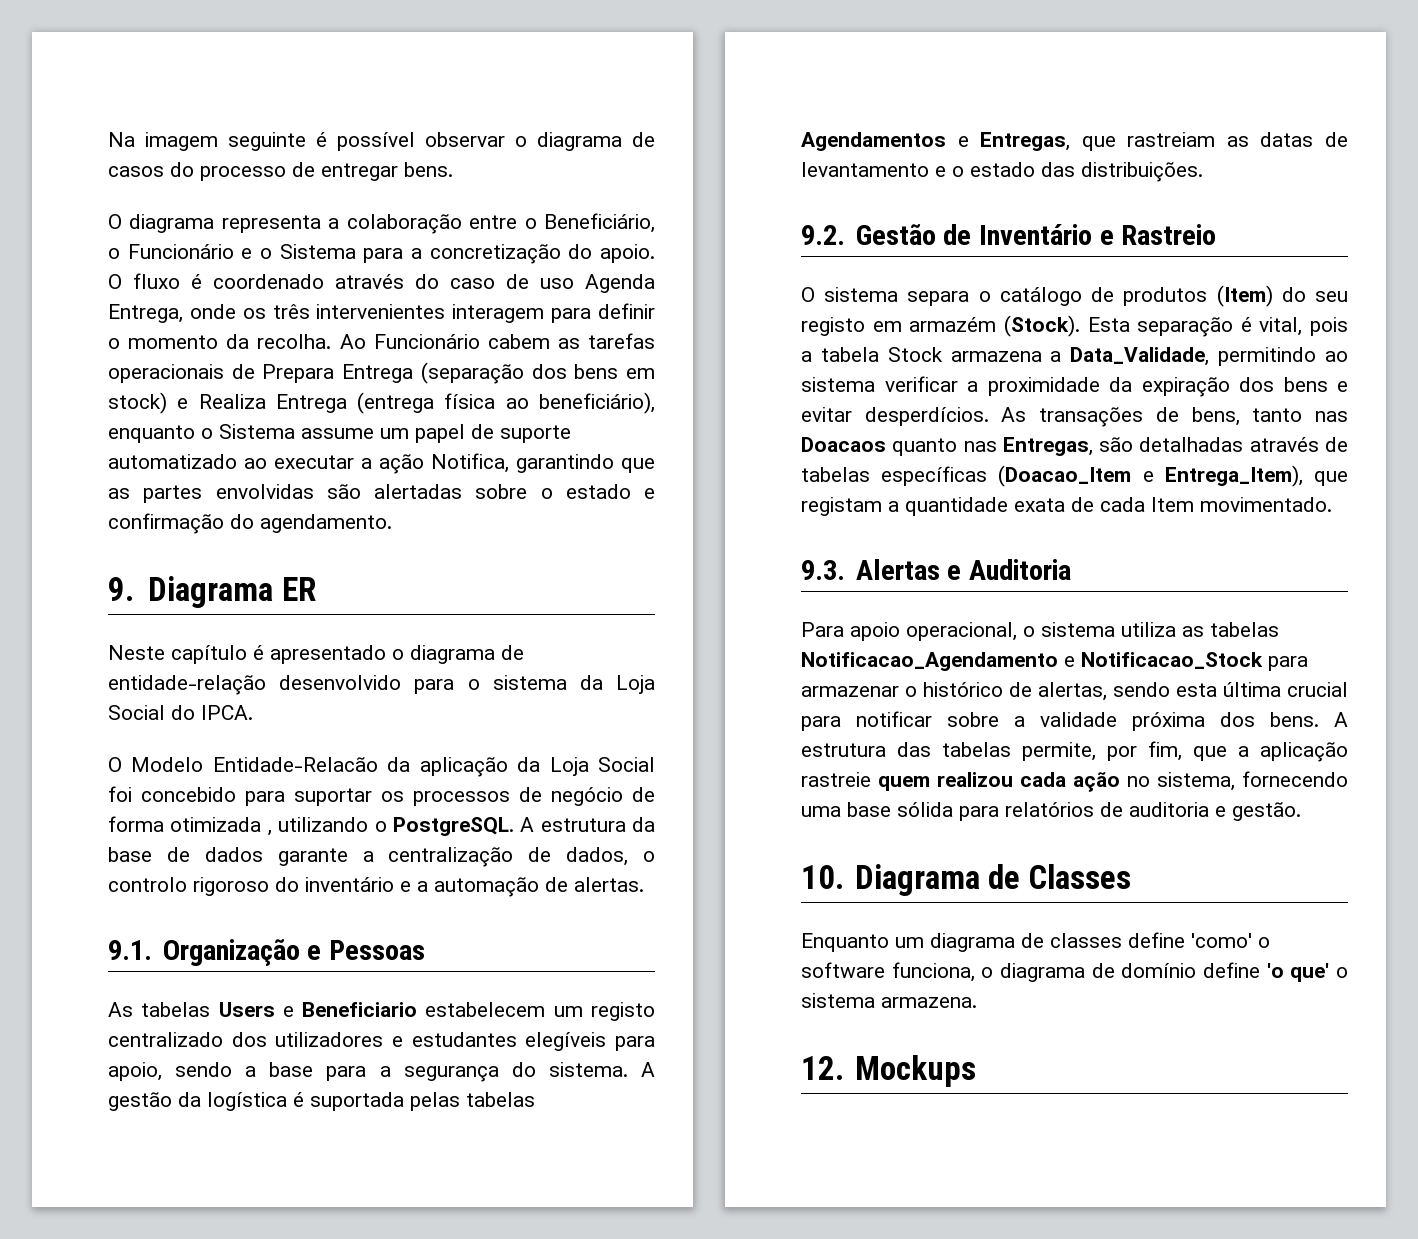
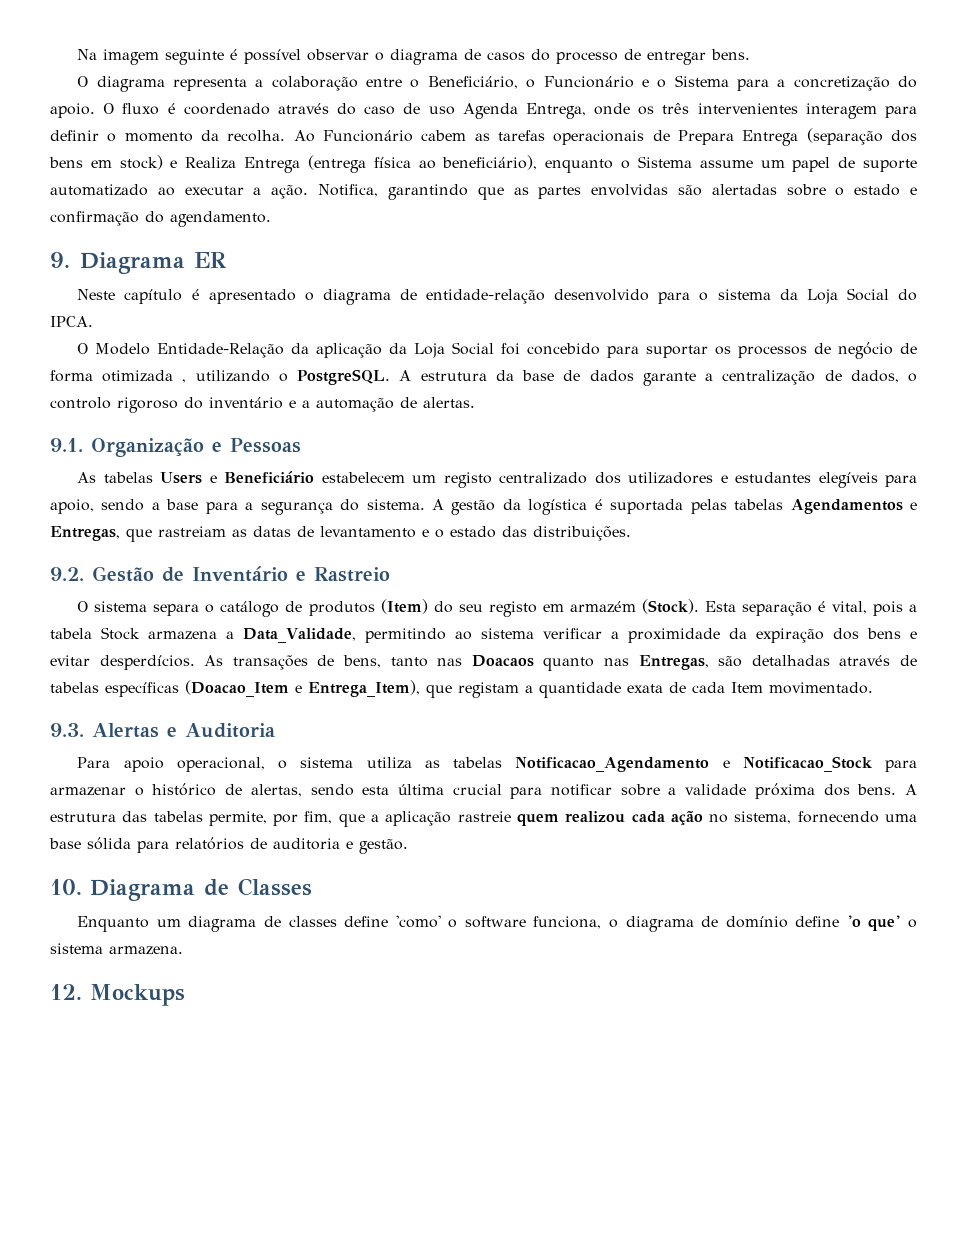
- Ao Funcionário cabem as tarefas operacionais de Prepara Entrega (separação dos bens em stock) e Realiza Entrega (entrega física ao beneficiário), enquanto o Sistema assume um papel de suporte automatizado ao executar a ação Notifica, garantindo que as partes envolvidas são alertadas sobre o estado e confirmação do agendamento.
+ Ao Funcionário cabem as tarefas operacionais de Prepara Entrega (separação dos bens em stock) e Realiza Entrega (entrega física ao beneficiário), enquanto o Sistema assume um papel de suporte automatizado ao executar a ação. Notifica, garantindo que as partes envolvidas são alertadas sobre o estado e confirmação do agendamento.
- O Modelo Entidade-Relacão da aplicação da Loja Social foi concebido para suportar os processos de negócio de forma otimizada , utilizando o PostgreSQL.
+ O Modelo Entidade-Relação da aplicação da Loja Social foi concebido para suportar os processos de negócio de forma otimizada , utilizando o PostgreSQL.
- As tabelas Users e Beneficiario estabelecem um registo centralizado dos utilizadores e estudantes elegíveis para apoio, sendo a base para a segurança do sistema.
+ As tabelas Users e Beneficiário estabelecem um registo centralizado dos utilizadores e estudantes elegíveis para apoio, sendo a base para a segurança do sistema.

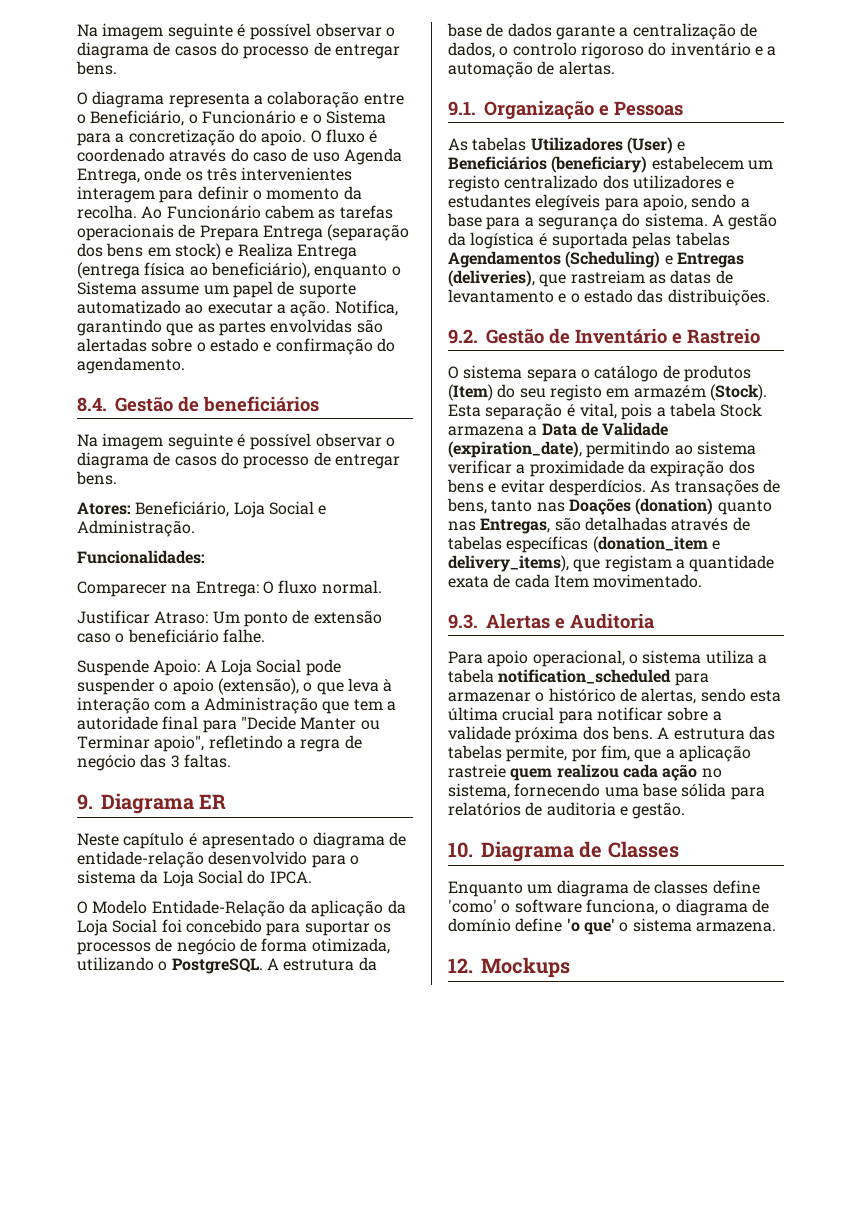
+ 8.4. Gestão de beneficiários
+ Na imagem seguinte é possível observar o diagrama de casos do processo de entregar bens.
+ Atores: Beneficiário, Loja Social e Administração.
+ Funcionalidades:
+ Comparecer na Entrega: O fluxo normal.
+ Justificar Atraso: Um ponto de extensão caso o beneficiário falhe.
+ Suspende Apoio: A Loja Social pode suspender o apoio (extensão), o que leva à interação com a Administração que tem a autoridade final para "Decide Manter ou Terminar apoio", refletindo a regra de negócio das 3 faltas.
- O Modelo Entidade-Relação da aplicação da Loja Social foi concebido para suportar os processos de negócio de forma otimizada , utilizando o PostgreSQL.
+ O Modelo Entidade-Relação da aplicação da Loja Social foi concebido para suportar os processos de negócio de forma otimizada, utilizando o PostgreSQL.
- As tabelas Users e Beneficiário estabelecem um registo centralizado dos utilizadores e estudantes elegíveis para apoio, sendo a base para a segurança do sistema.
+ As tabelas Utilizadores (User) e Beneficiários (beneficiary) estabelecem um registo centralizado dos utilizadores e estudantes elegíveis para apoio, sendo a base para a segurança do sistema.
- A gestão da logística é suportada pelas tabelas Agendamentos e Entregas, que rastreiam as datas de levantamento e o estado das distribuições.
+ A gestão da logística é suportada pelas tabelas Agendamentos (Scheduling) e Entregas (deliveries), que rastreiam as datas de levantamento e o estado das distribuições.
- Esta separação é vital, pois a tabela Stock armazena a Data_Validade, permitindo ao sistema verificar a proximidade da expiração dos bens e evitar desperdícios.
+ Esta separação é vital, pois a tabela Stock armazena a Data de Validade (expiration_date), permitindo ao sistema verificar a proximidade da expiração dos bens e evitar desperdícios.
- As transações de bens, tanto nas Doacaos quanto nas Entregas, são detalhadas através de tabelas específicas (Doacao_Item e Entrega_Item), que registam a quantidade exata de cada Item movimentado.
+ As transações de bens, tanto nas Doações (donation) quanto nas Entregas, são detalhadas através de tabelas específicas (donation_item e delivery_items), que registam a quantidade exata de cada Item movimentado.
- Para apoio operacional, o sistema utiliza as tabelas Notificacao_Agendamento e Notificacao_Stock para armazenar o histórico de alertas, sendo esta última crucial para notificar sobre a validade próxima dos bens.
+ Para apoio operacional, o sistema utiliza a tabela notification_scheduled para armazenar o histórico de alertas, sendo esta última crucial para notificar sobre a validade próxima dos bens.

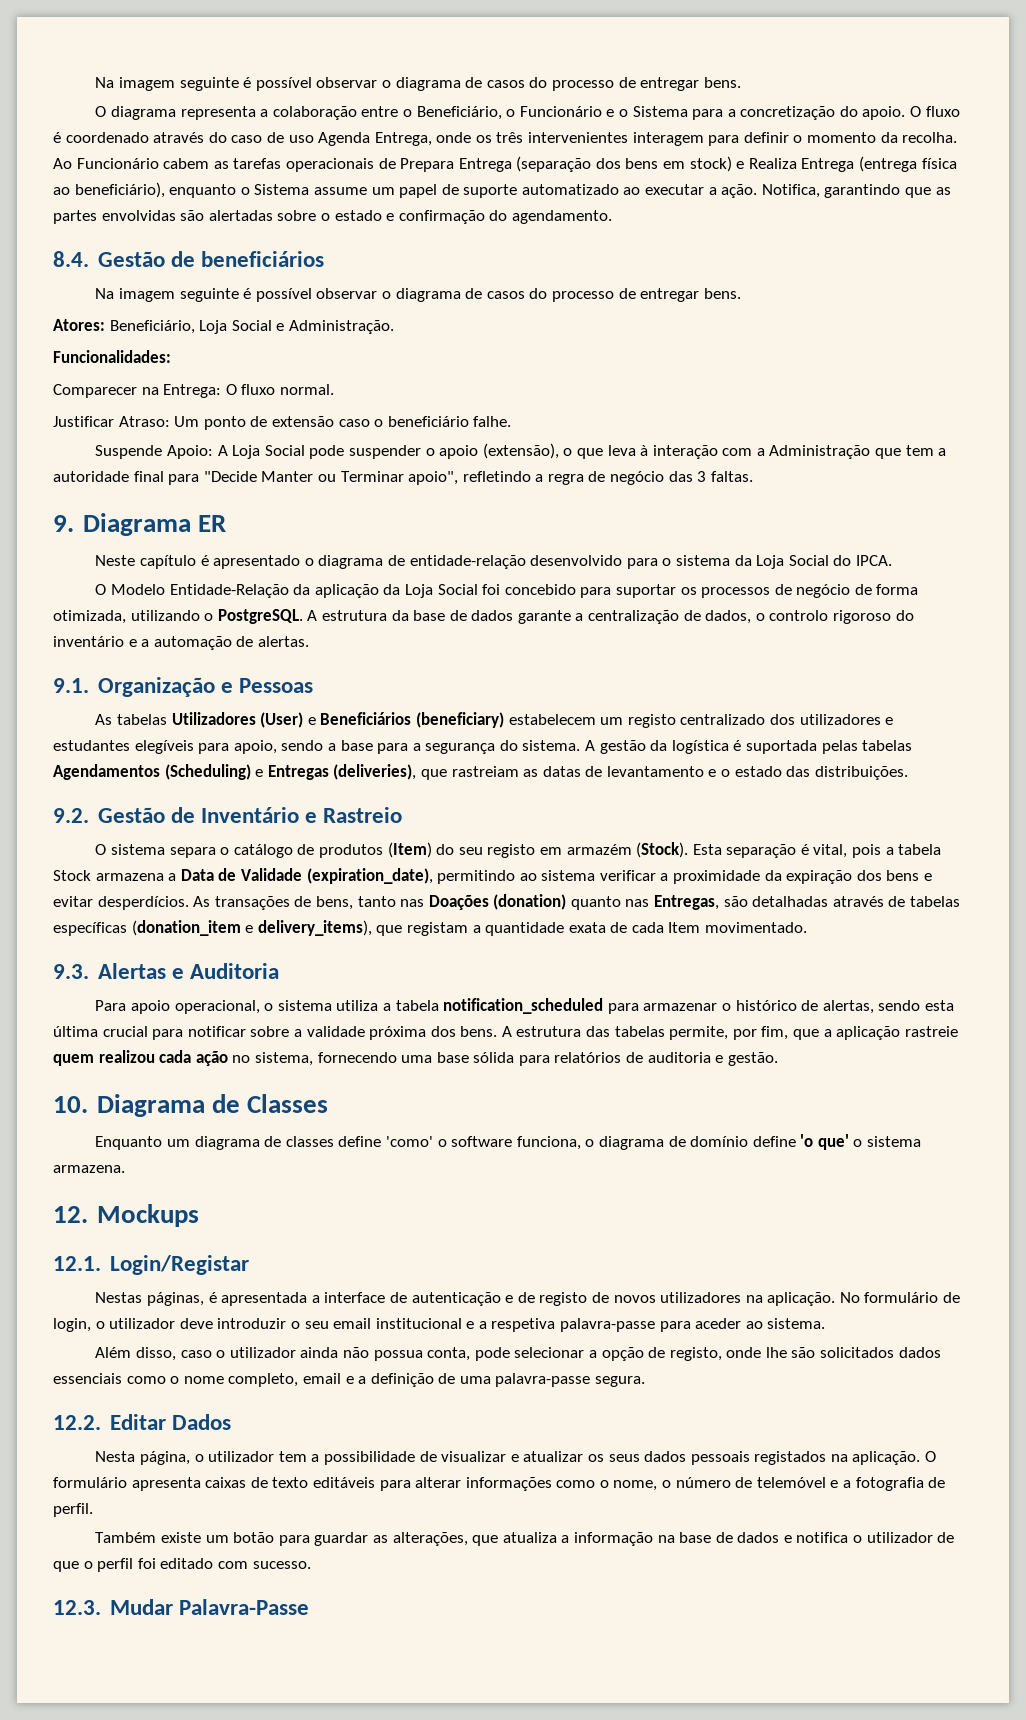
+ 12.1. Login/Registar
+ Nestas páginas, é apresentada a interface de autenticação e de registo de novos utilizadores na aplicação. No formulário de login, o utilizador deve introduzir o seu email institucional e a respetiva palavra-passe para aceder ao sistema.
+ Além disso, caso o utilizador ainda não possua conta, pode selecionar a opção de registo, onde lhe são solicitados dados essenciais como o nome completo, email e a definição de uma palavra-passe segura.
+ 12.2. Editar Dados
+ Nesta página, o utilizador tem a possibilidade de visualizar e atualizar os seus dados pessoais registados na aplicação. O formulário apresenta caixas de texto editáveis para alterar informações como o nome, o número de telemóvel e a fotografia de perfil.
+ Também existe um botão para guardar as alterações, que atualiza a informação na base de dados e notifica o utilizador de que o perfil foi editado com sucesso.
+ 12.3. Mudar Palavra-Passe

